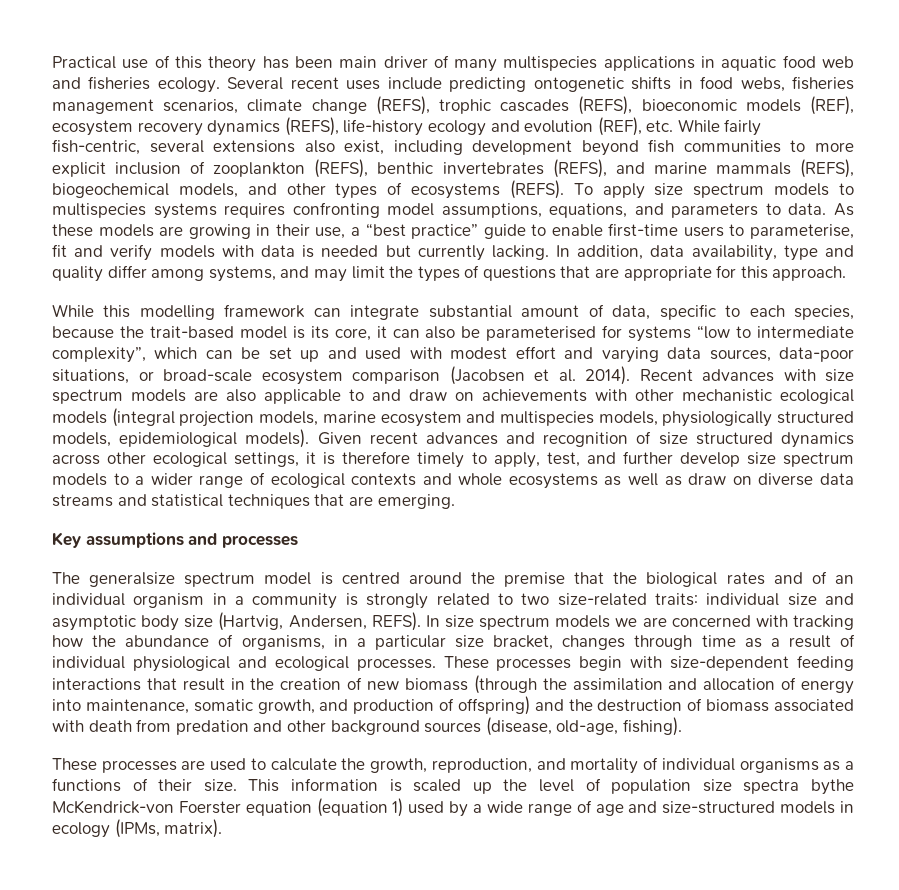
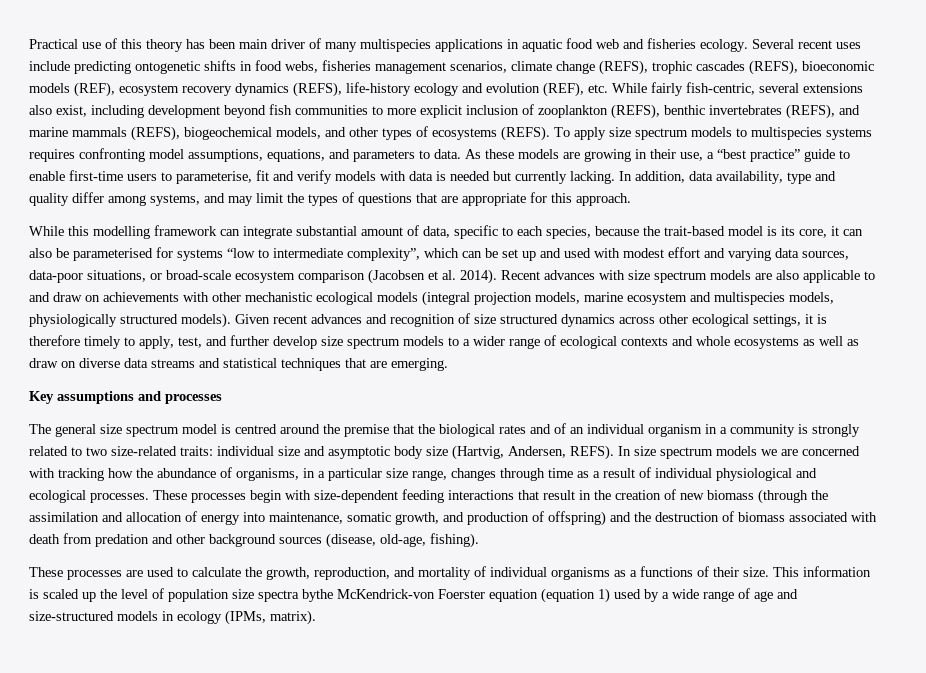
- Recent advances with size spectrum models are also applicable to and draw on achievements with other mechanistic ecological models (integral projection models, marine ecosystem and multispecies models, physiologically structured models, epidemiological models).
+ Recent advances with size spectrum models are also applicable to and draw on achievements with other mechanistic ecological models (integral projection models, marine ecosystem and multispecies models, physiologically structured models).
- The generalsize spectrum model is centred around the premise that the biological rates and of an individual organism in a community is strongly related to two size-related traits: individual size and asymptotic body size (Hartvig, Andersen, REFS).
+ The general size spectrum model is centred around the premise that the biological rates and of an individual organism in a community is strongly related to two size-related traits: individual size and asymptotic body size (Hartvig, Andersen, REFS).
- In size spectrum models we are concerned with tracking how the abundance of organisms, in a particular size bracket, changes through time as a result of individual physiological and ecological processes.
+ In size spectrum models we are concerned with tracking how the abundance of organisms, in a particular size range, changes through time as a result of individual physiological and ecological processes.

